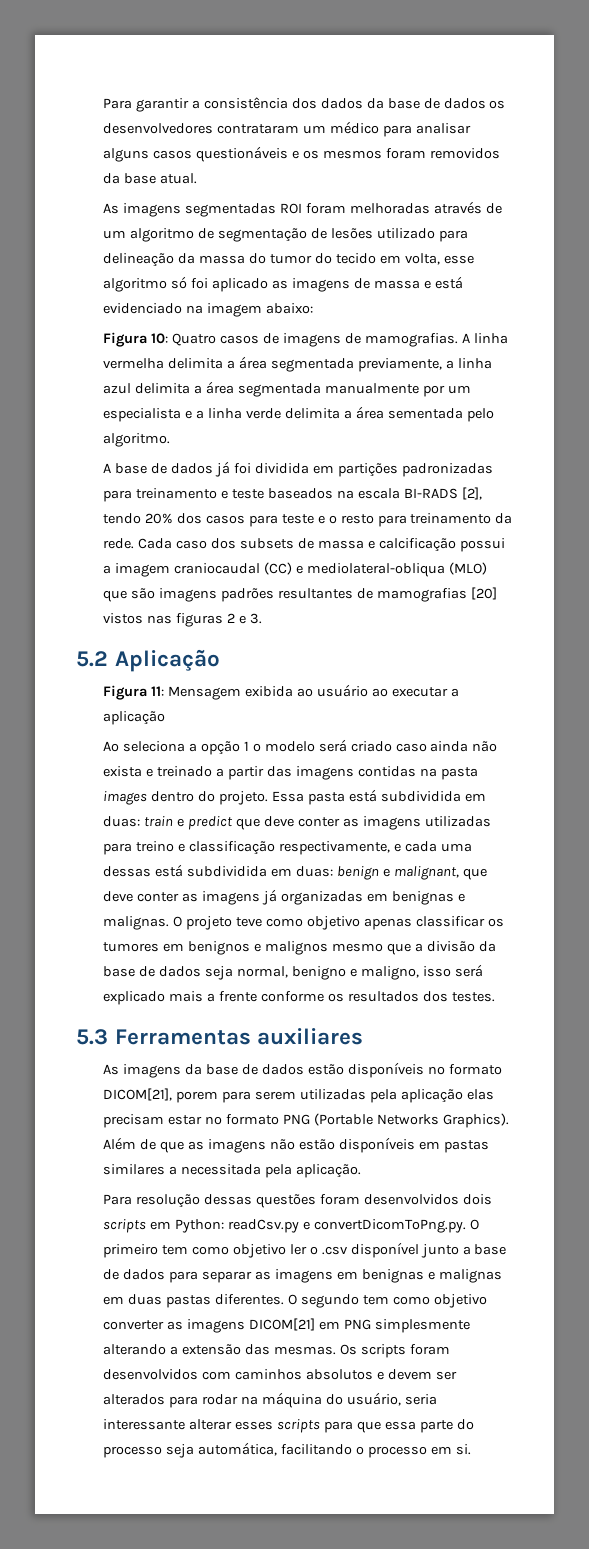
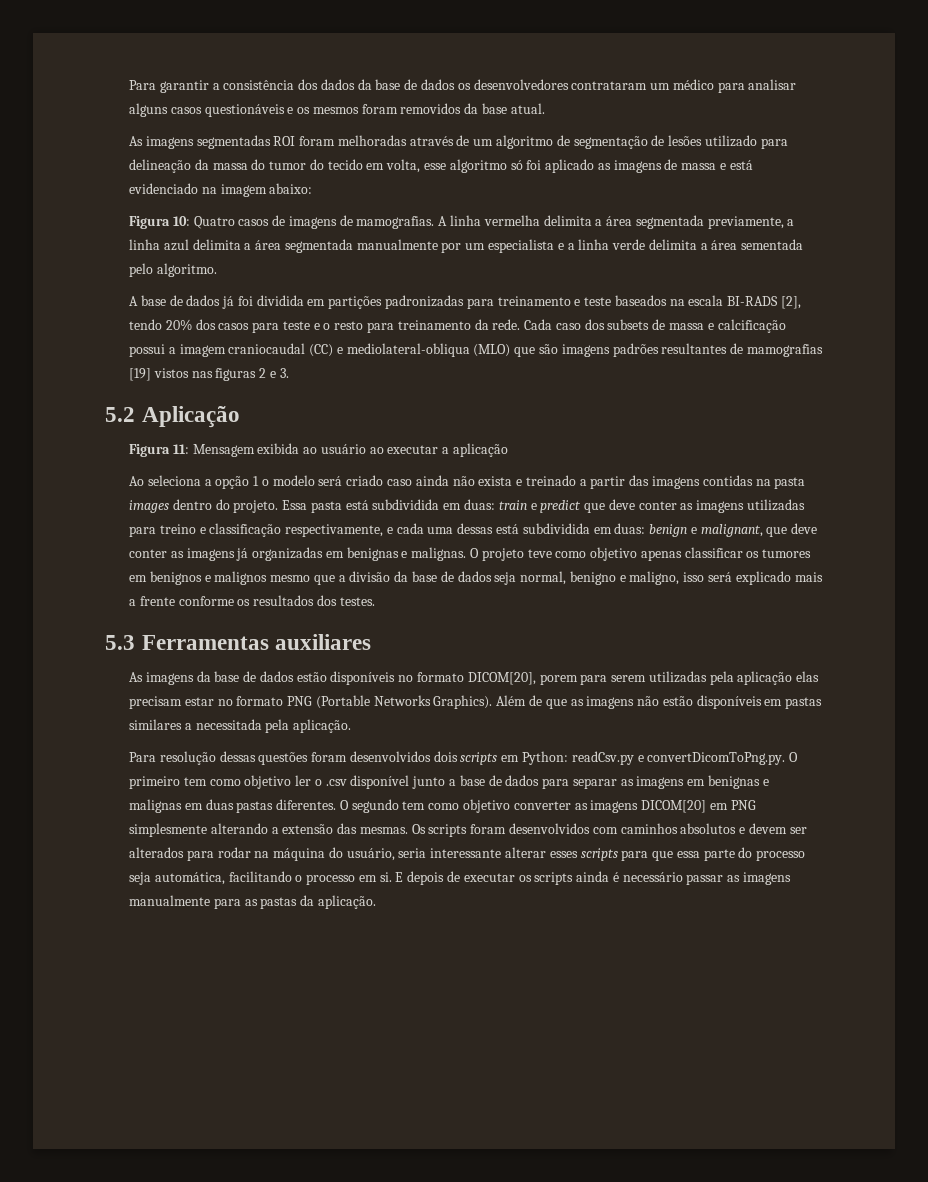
- Cada caso dos subsets de massa e calcificação possui a imagem craniocaudal (CC) e mediolateral-obliqua (MLO) que são imagens padrões resultantes de mamografias [20] vistos nas figuras 2 e 3.
+ Cada caso dos subsets de massa e calcificação possui a imagem craniocaudal (CC) e mediolateral-obliqua (MLO) que são imagens padrões resultantes de mamografias [19] vistos nas figuras 2 e 3.
- As imagens da base de dados estão disponíveis no formato DICOM[21], porem para serem utilizadas pela aplicação elas precisam estar no formato PNG (Portable Networks Graphics).
+ As imagens da base de dados estão disponíveis no formato DICOM[20], porem para serem utilizadas pela aplicação elas precisam estar no formato PNG (Portable Networks Graphics).
- O segundo tem como objetivo converter as imagens DICOM[21] em PNG simplesmente alterando a extensão das mesmas.
+ O segundo tem como objetivo converter as imagens DICOM[20] em PNG simplesmente alterando a extensão das mesmas.
+ E depois de executar os scripts ainda é necessário passar as imagens manualmente para as pastas da aplicação.

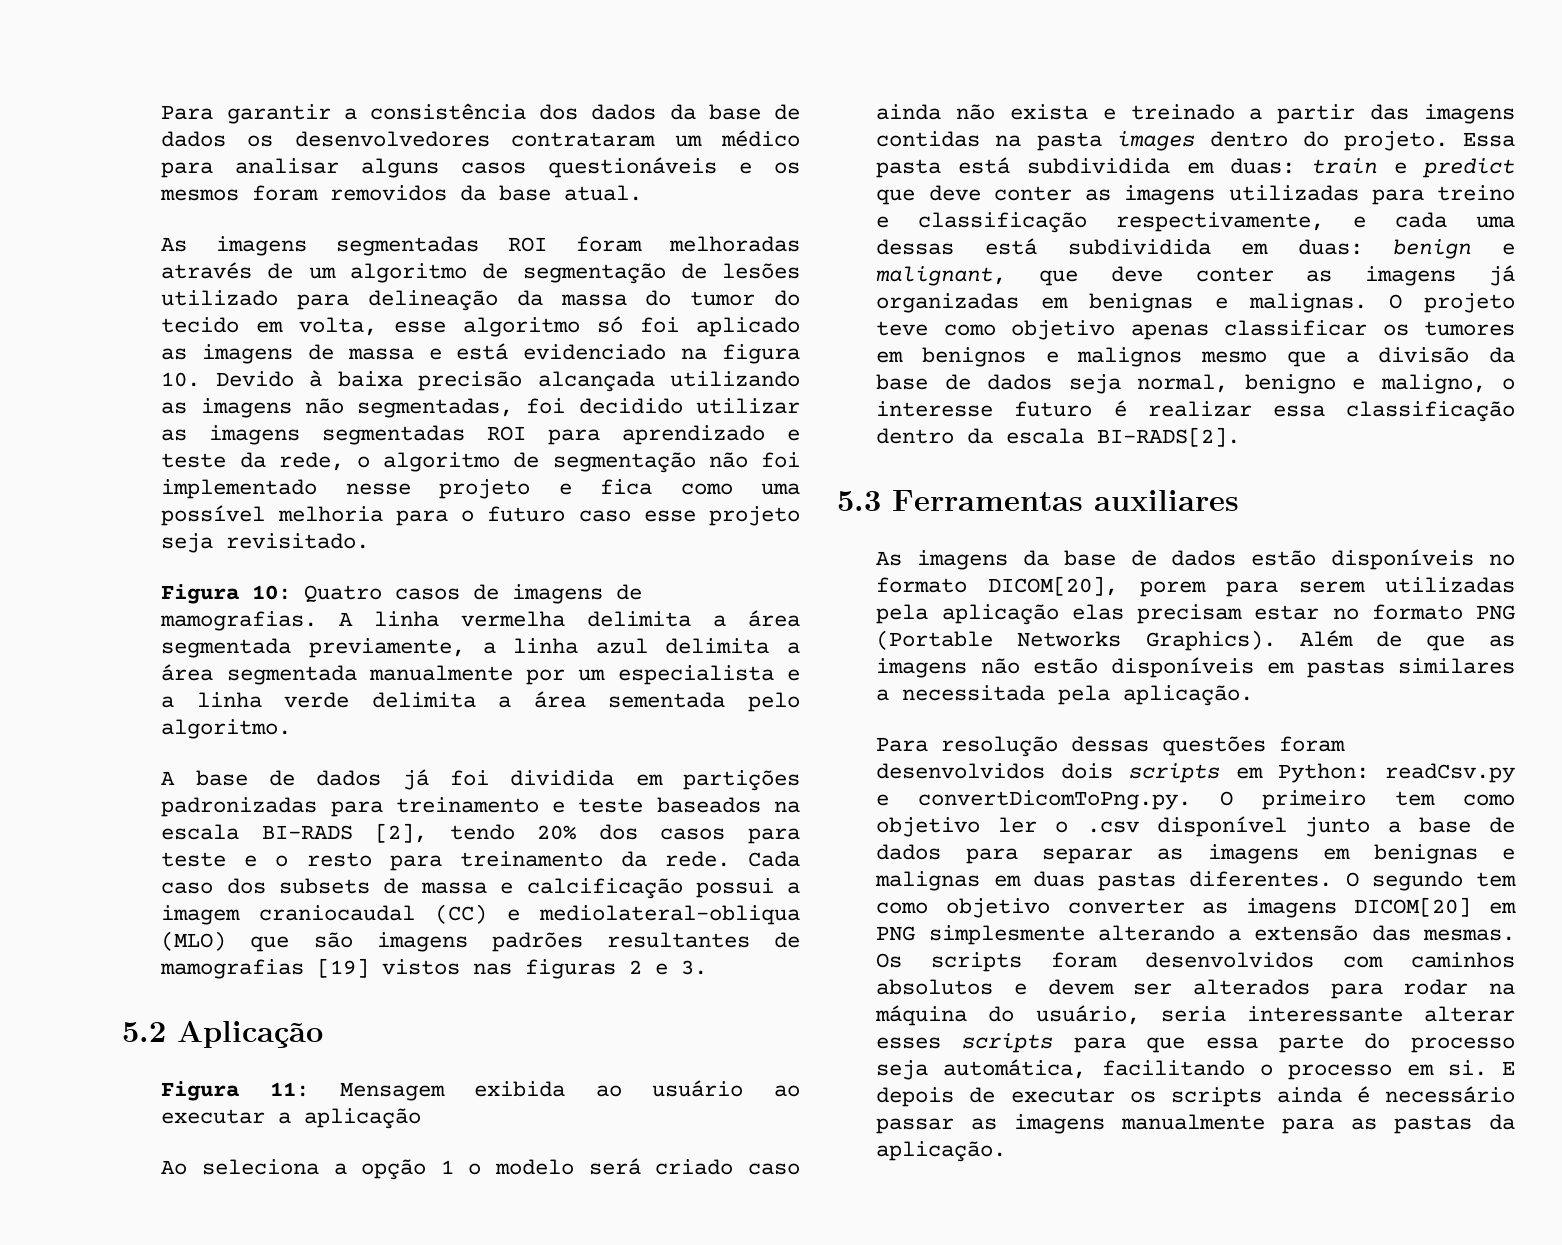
- As imagens segmentadas ROI foram melhoradas através de um algoritmo de segmentação de lesões utilizado para delineação da massa do tumor do tecido em volta, esse algoritmo só foi aplicado as imagens de massa e está evidenciado na imagem abaixo:
+ As imagens segmentadas ROI foram melhoradas através de um algoritmo de segmentação de lesões utilizado para delineação da massa do tumor do tecido em volta, esse algoritmo só foi aplicado as imagens de massa e está evidenciado na figura 10. Devido à baixa precisão alcançada utilizando as imagens não segmentadas, foi decidido utilizar as imagens segmentadas ROI para aprendizado e teste da rede, o algoritmo de segmentação não foi implementado nesse projeto e fica como uma possível melhoria para o futuro caso esse projeto seja revisitado.
- O projeto teve como objetivo apenas classificar os tumores em benignos e malignos mesmo que a divisão da base de dados seja normal, benigno e maligno, isso será explicado mais a frente conforme os resultados dos testes.
+ O projeto teve como objetivo apenas classificar os tumores em benignos e malignos mesmo que a divisão da base de dados seja normal, benigno e maligno, o interesse futuro é realizar essa classificação dentro da escala BI-RADS[2].

